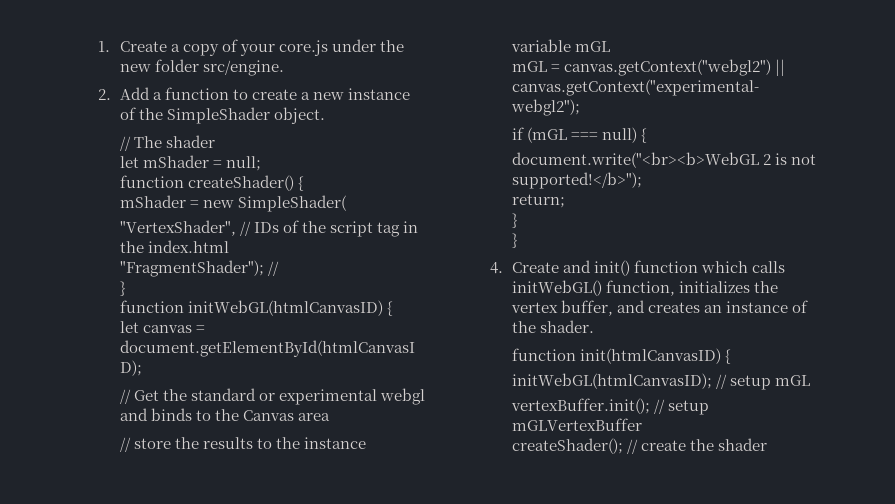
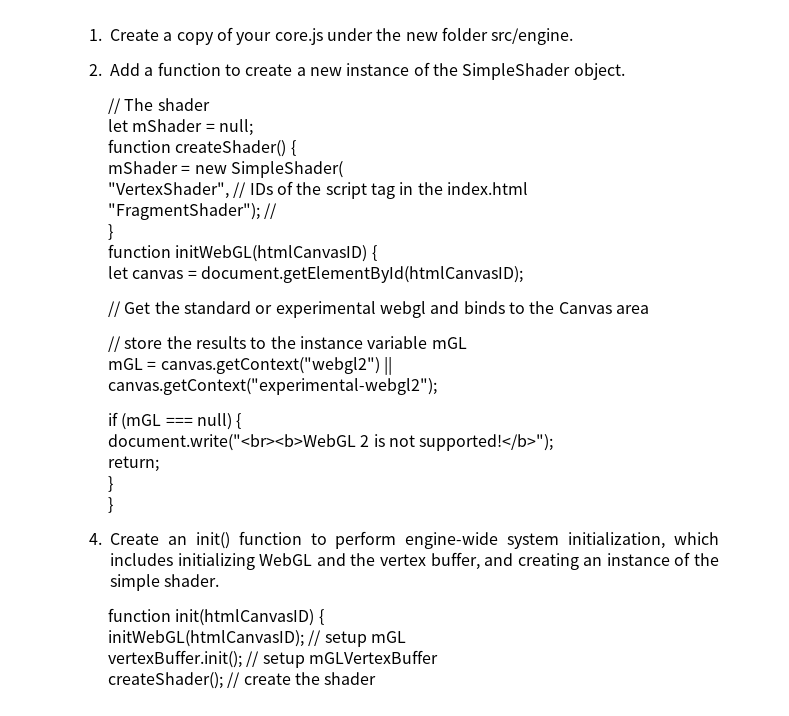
- 4. Create and init() function which calls initWebGL() function, initializes the vertex buffer, and creates an instance of the shader.
+ 4. Create an init() function to perform engine-wide system initialization, which includes initializing WebGL and the vertex buffer, and creating an instance of the simple shader.

